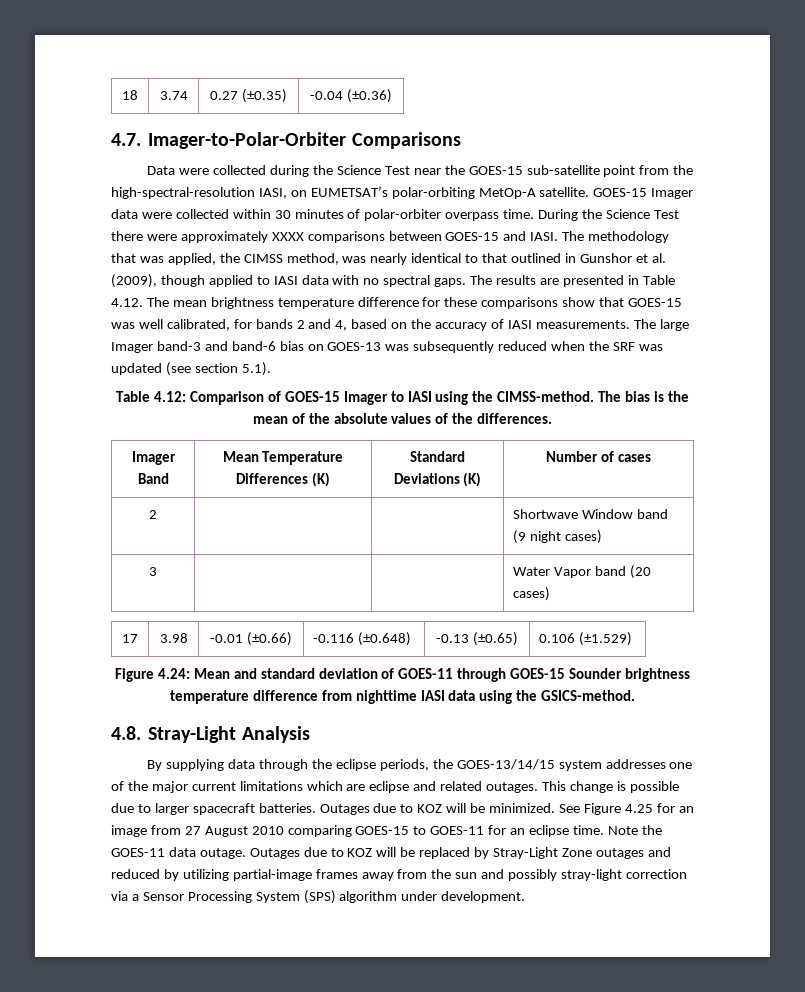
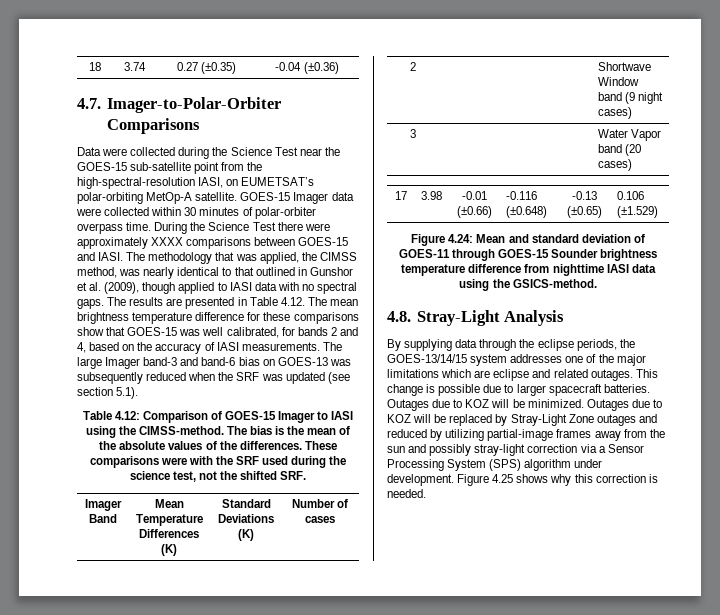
+ These comparisons were with the SRF used during the science test, not the shifted SRF.
- By supplying data through the eclipse periods, the GOES-13/14/15 system addresses one of the major current limitations which are eclipse and related outages.
+ By supplying data through the eclipse periods, the GOES-13/14/15 system addresses one of the major limitations which are eclipse and related outages.
- See Figure 4.25 for an image from 27 August 2010 comparing GOES-15 to GOES-11 for an eclipse time. Note the GOES-11 data outage.
+ Figure 4.25 shows why this correction is needed.

